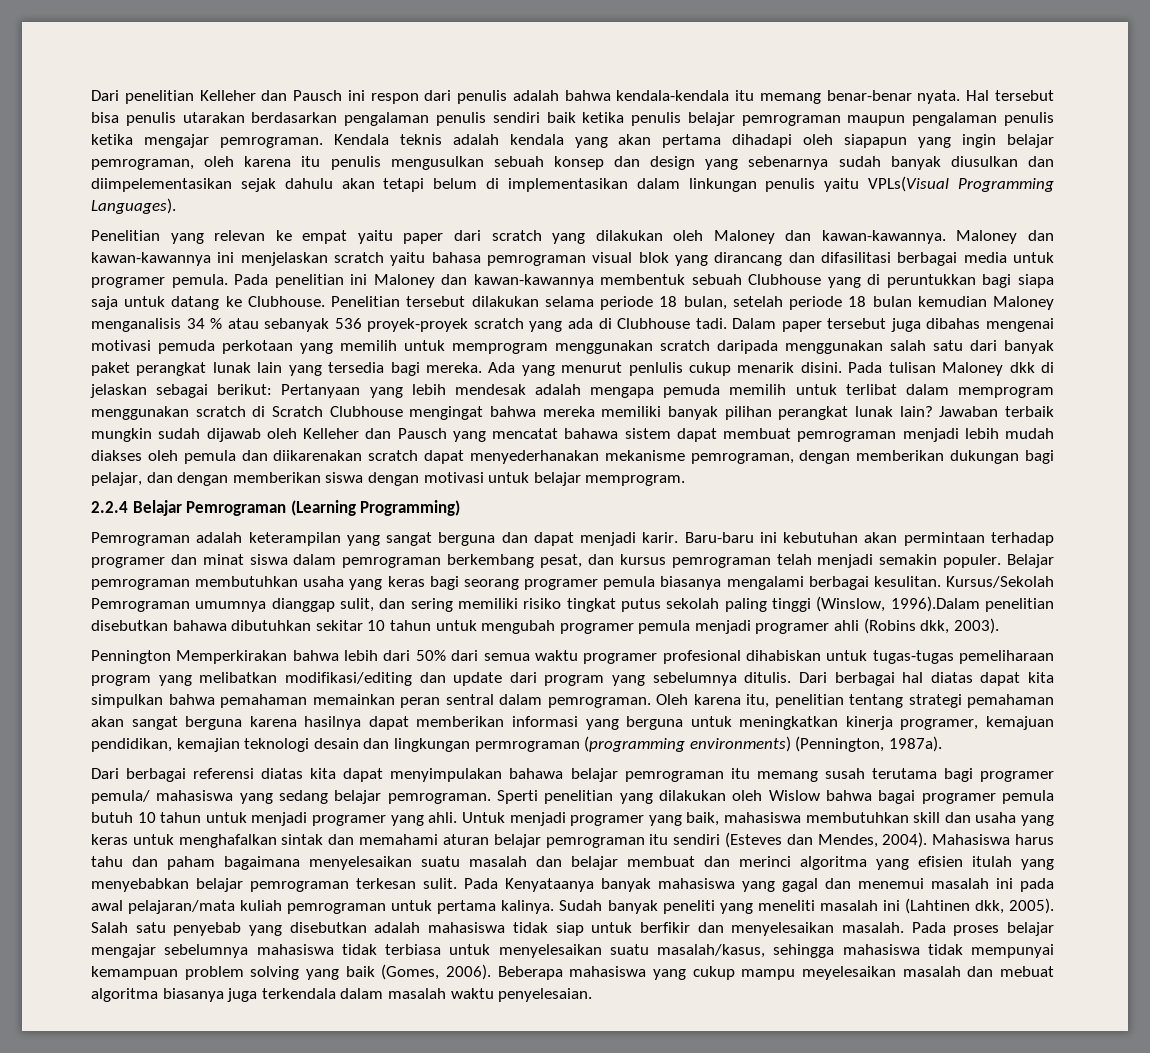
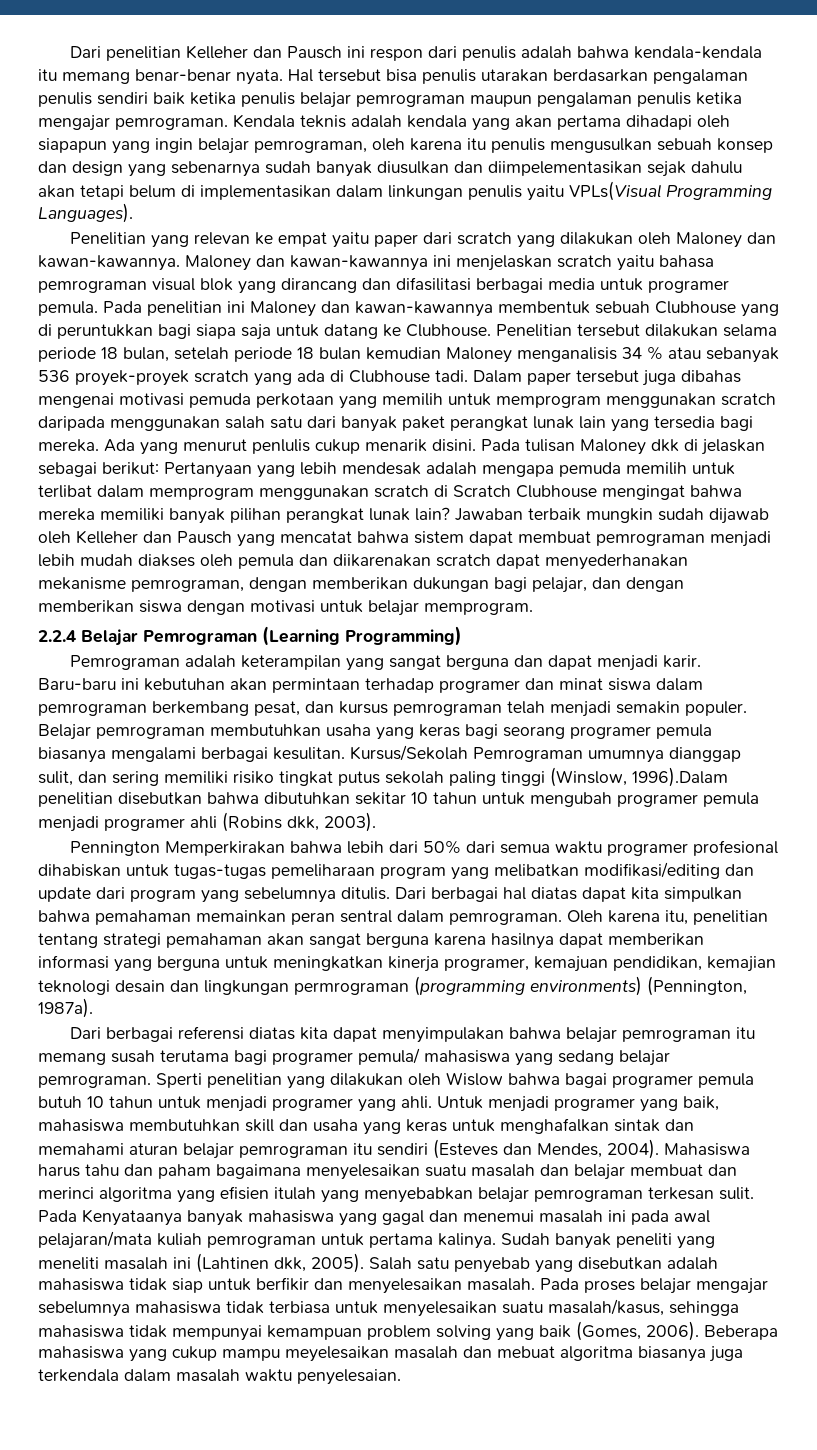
- Jawaban terbaik mungkin sudah dijawab oleh Kelleher dan Pausch yang mencatat bahawa sistem dapat membuat pemrograman menjadi lebih mudah diakses oleh pemula dan diikarenakan scratch dapat menyederhanakan mekanisme pemrograman, dengan memberikan dukungan bagi pelajar, dan dengan memberikan siswa dengan motivasi untuk belajar memprogram.
+ Jawaban terbaik mungkin sudah dijawab oleh Kelleher dan Pausch yang mencatat bahwa sistem dapat membuat pemrograman menjadi lebih mudah diakses oleh pemula dan diikarenakan scratch dapat menyederhanakan mekanisme pemrograman, dengan memberikan dukungan bagi pelajar, dan dengan memberikan siswa dengan motivasi untuk belajar memprogram.
- Kursus/Sekolah Pemrograman umumnya dianggap sulit, dan sering memiliki risiko tingkat putus sekolah paling tinggi (Winslow, 1996).Dalam penelitian disebutkan bahawa dibutuhkan sekitar 10 tahun untuk mengubah programer pemula menjadi programer ahli (Robins dkk, 2003).
+ Kursus/Sekolah Pemrograman umumnya dianggap sulit, dan sering memiliki risiko tingkat putus sekolah paling tinggi (Winslow, 1996).Dalam penelitian disebutkan bahwa dibutuhkan sekitar 10 tahun untuk mengubah programer pemula menjadi programer ahli (Robins dkk, 2003).
- Dari berbagai referensi diatas kita dapat menyimpulakan bahawa belajar pemrograman itu memang susah terutama bagi programer pemula/ mahasiswa yang sedang belajar pemrograman.
+ Dari berbagai referensi diatas kita dapat menyimpulakan bahwa belajar pemrograman itu memang susah terutama bagi programer pemula/ mahasiswa yang sedang belajar pemrograman.

